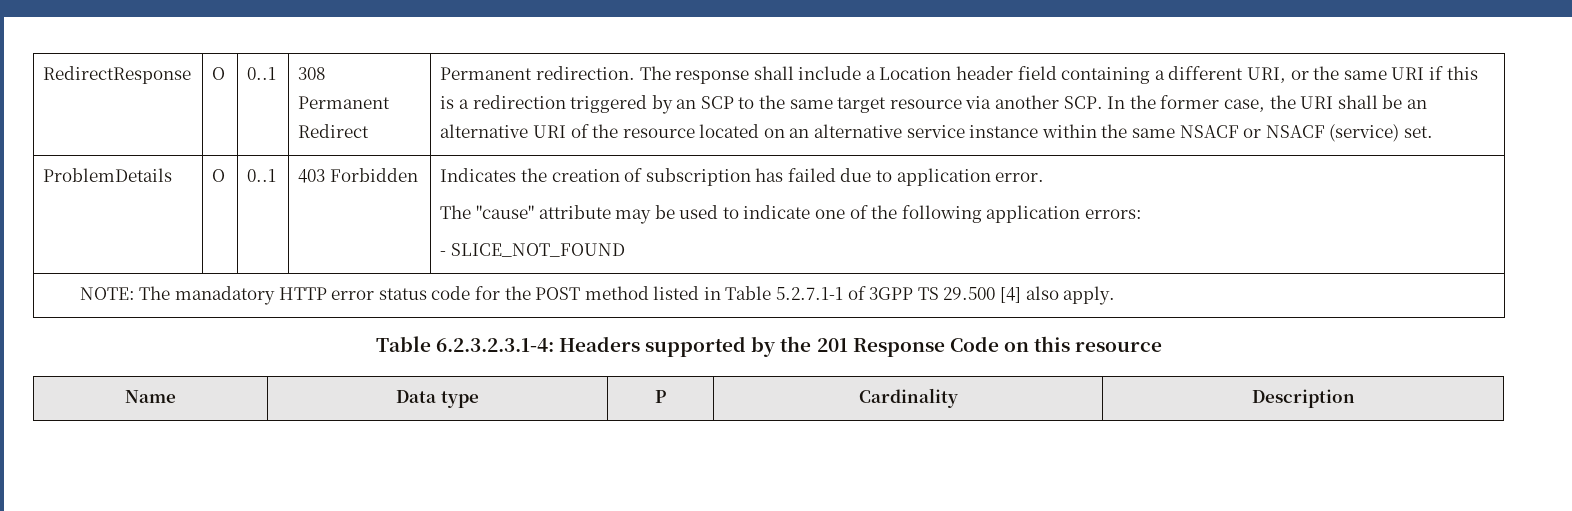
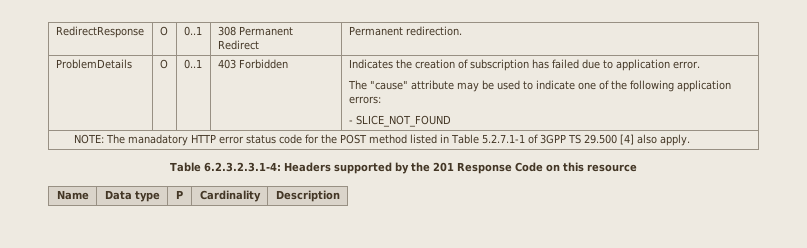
- The response shall include a Location header field containing a different URI, or the same URI if this is a redirection triggered by an SCP to the same target resource via another SCP. In the former case, the URI shall be an alternative URI of the resource located on an alternative service instance within the same NSACF or NSACF (service) set.

